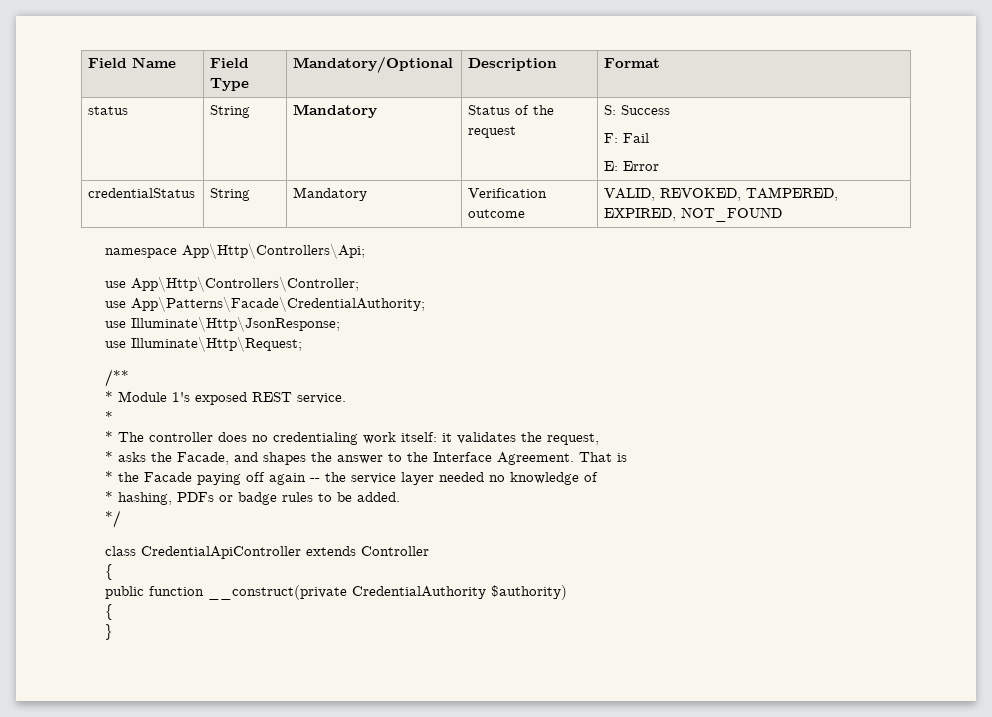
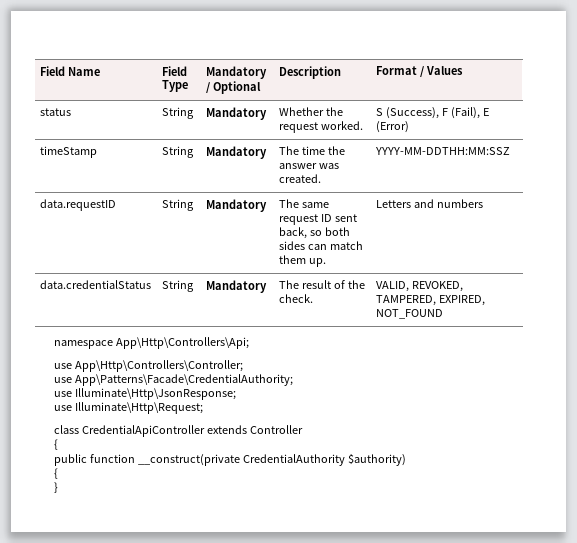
- Field Name | Field Type | Mandatory/Optional | Description | Format
+ Field Name | Field Type | Mandatory / Optional | Description | Format / Values
- status | String | Mandatory | Status of the request | S: Success
- F: Fail
- E: Error
- credentialStatus | String | Mandatory | Verification outcome | VALID, REVOKED, TAMPERED, EXPIRED, NOT_FOUND
+ status | String | Mandatory | Whether the request worked. | S (Success), F (Fail), E (Error)
+ timeStamp | String | Mandatory | The time the answer was created. | YYYY-MM-DDTHH:MM:SSZ
+ data.requestID | String | Mandatory | The same request ID sent back, so both sides can match them up. | Letters and numbers
+ data.credentialStatus | String | Mandatory | The result of the check. | VALID, REVOKED, TAMPERED, EXPIRED, NOT_FOUND
- /**
- * Module 1's exposed REST service.
- *
- * The controller does no credentialing work itself: it validates the request,
- * asks the Facade, and shapes the answer to the Interface Agreement. That is
- * the Facade paying off again -- the service layer needed no knowledge of
- * hashing, PDFs or badge rules to be added.
- */

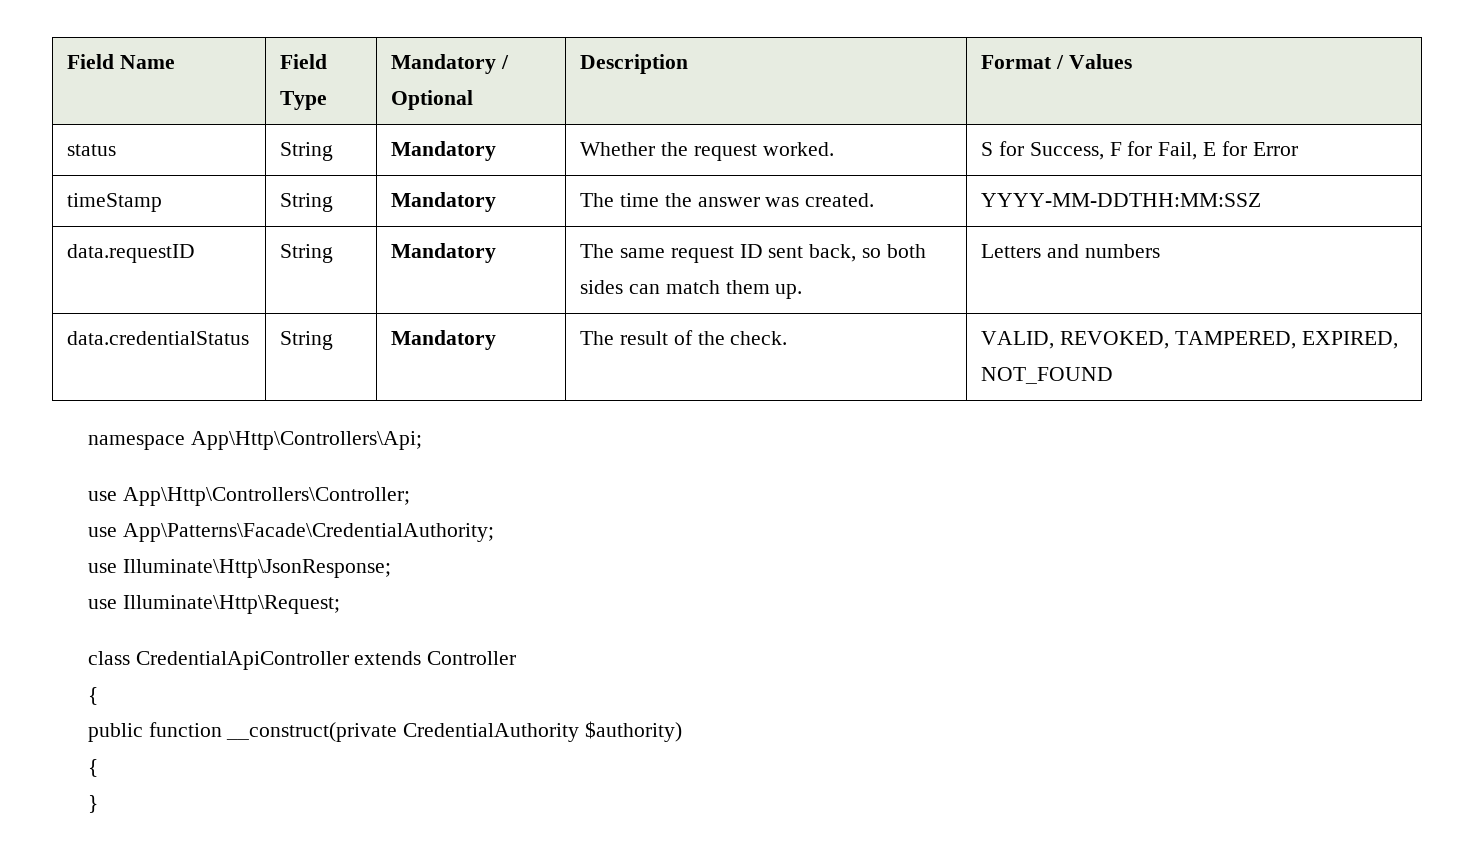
- status | String | Mandatory | Whether the request worked. | S (Success), F (Fail), E (Error)
+ status | String | Mandatory | Whether the request worked. | S for Success, F for Fail, E for Error

